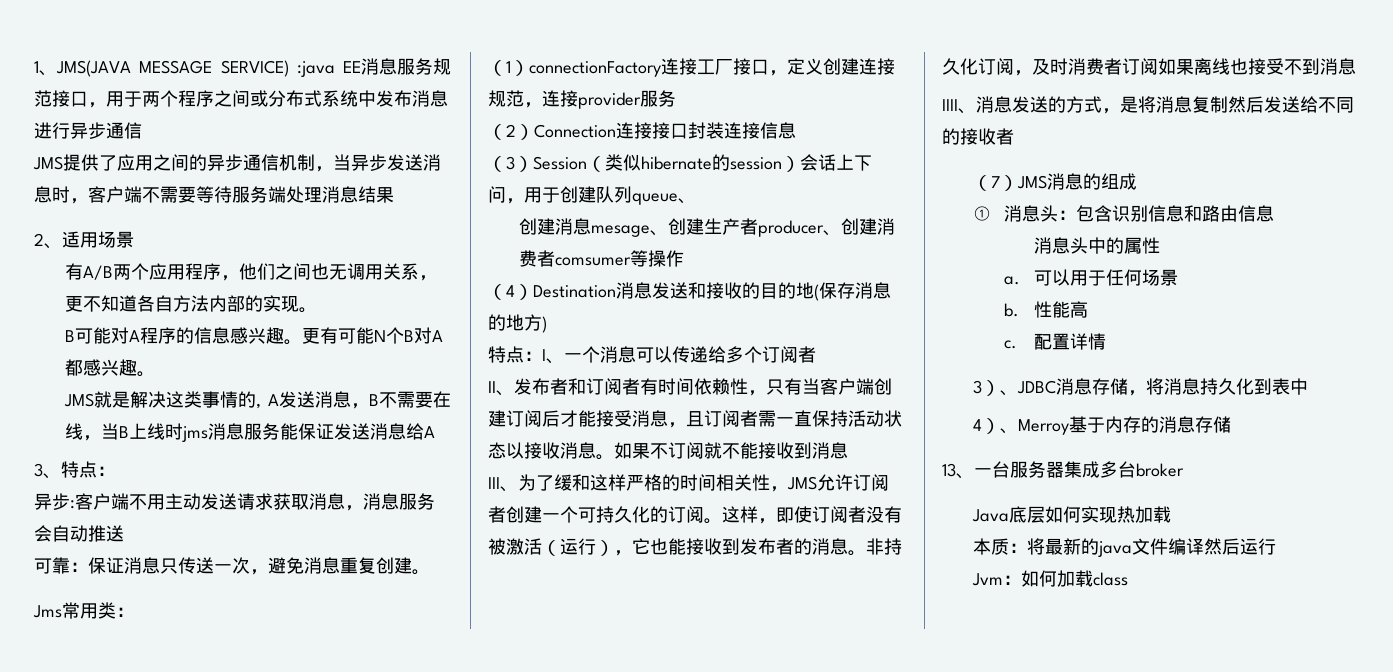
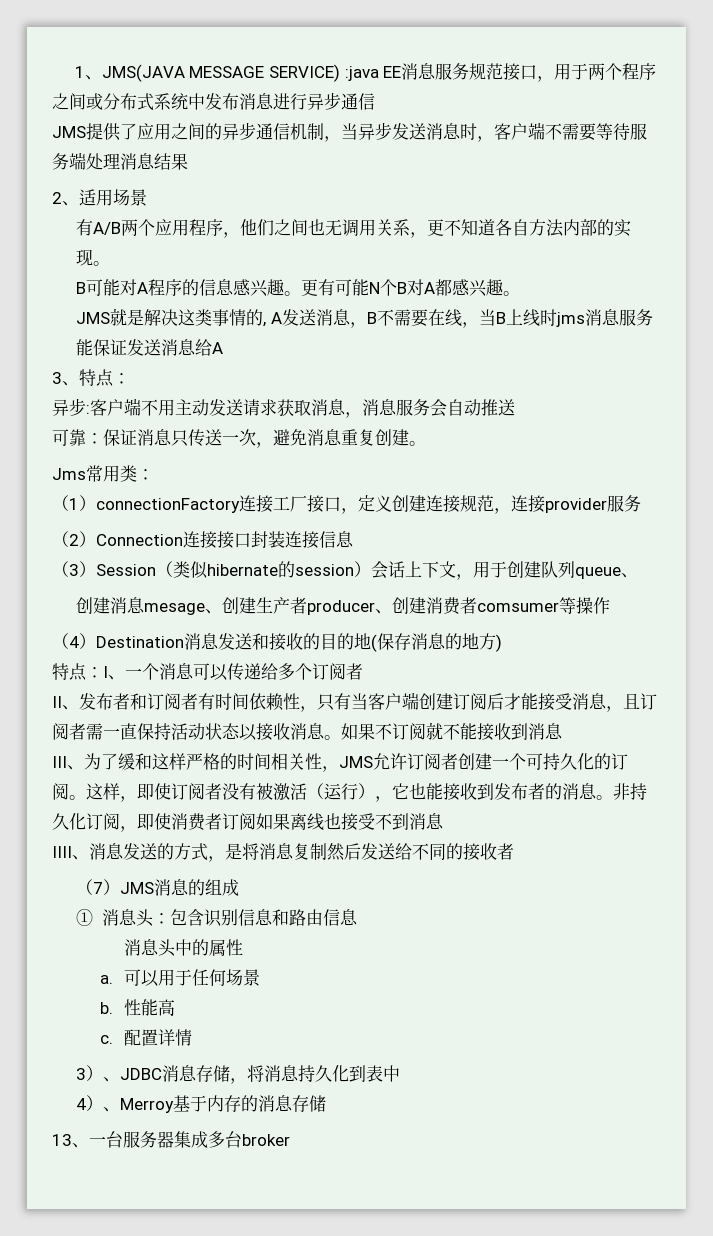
- （3）Session（类似hibernate的session）会话上下问，用于创建队列queue、
+ （3）Session（类似hibernate的session）会话上下文，用于创建队列queue、
- 非持久化订阅，及时消费者订阅如果离线也接受不到消息
+ 非持久化订阅，即使消费者订阅如果离线也接受不到消息
- Java底层如何实现热加载
- 本质：将最新的java文件编译然后运行
- Jvm：如何加载class

